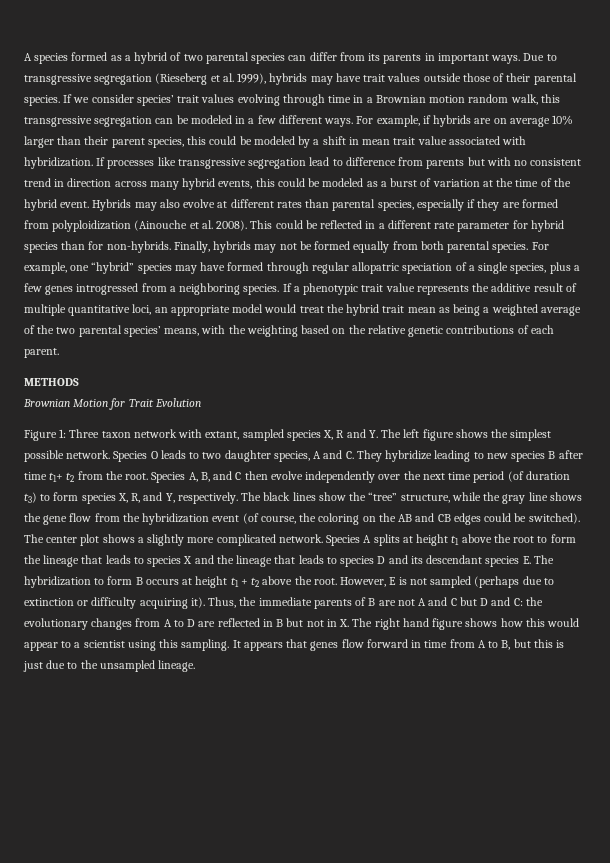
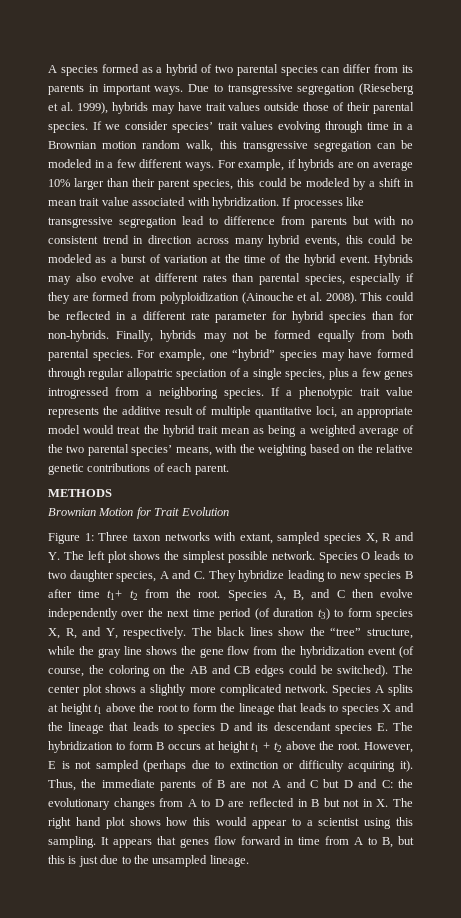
- Figure 1: Three taxon network with extant, sampled species X, R and Y. The left figure shows the simplest possible network.
+ Figure 1: Three taxon networks with extant, sampled species X, R and Y. The left plot shows the simplest possible network.
- Thus, the immediate parents of B are not A and C but D and C: the evolutionary changes from A to D are reflected in B but not in X. The right hand figure shows how this would appear to a scientist using this sampling.
+ Thus, the immediate parents of B are not A and C but D and C: the evolutionary changes from A to D are reflected in B but not in X. The right hand plot shows how this would appear to a scientist using this sampling.

